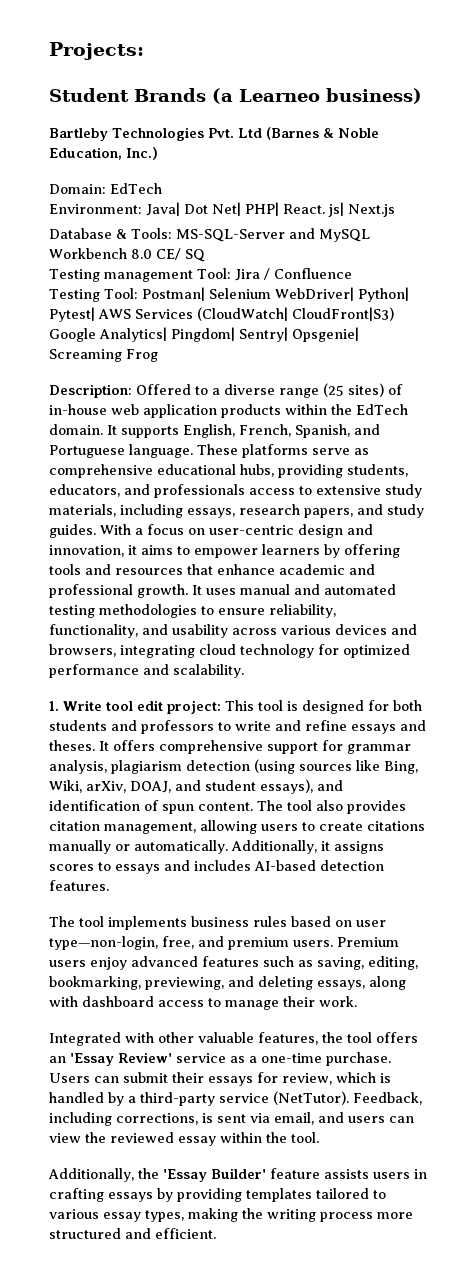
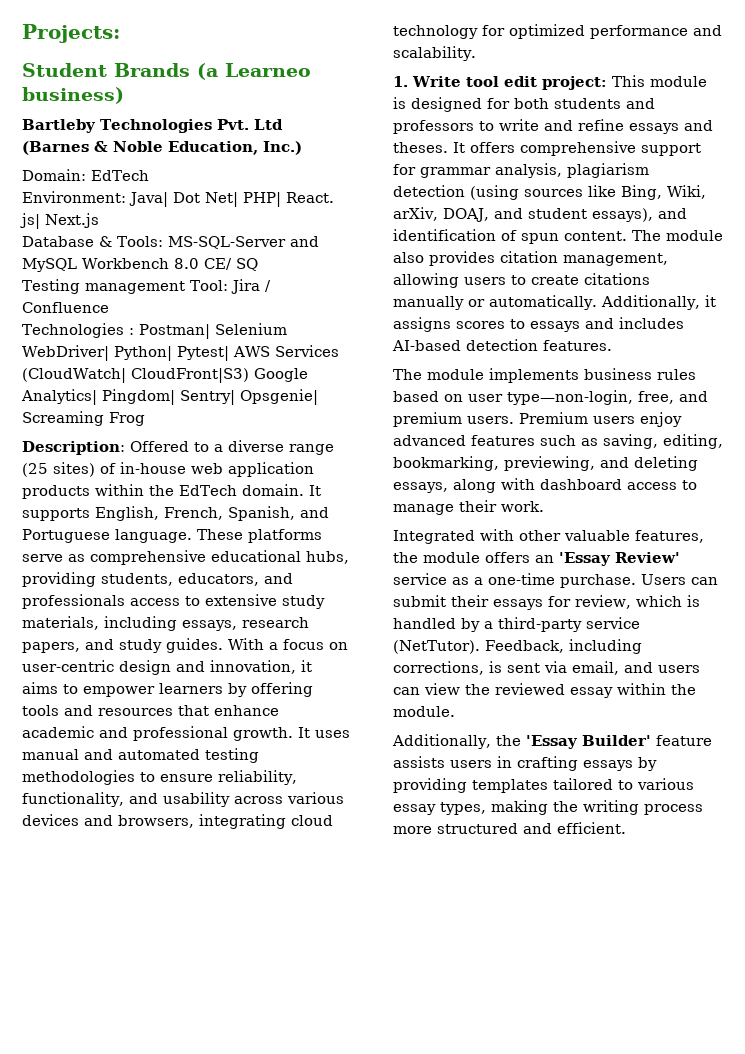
- Testing Tool: Postman| Selenium WebDriver| Python| Pytest| AWS Services (CloudWatch| CloudFront|S3) Google Analytics| Pingdom| Sentry| Opsgenie| Screaming Frog
+ Technologies : Postman| Selenium WebDriver| Python| Pytest| AWS Services (CloudWatch| CloudFront|S3) Google Analytics| Pingdom| Sentry| Opsgenie| Screaming Frog
- 1. Write tool edit project: This tool is designed for both students and professors to write and refine essays and theses.
+ 1. Write tool edit project: This module is designed for both students and professors to write and refine essays and theses.
- The tool also provides citation management, allowing users to create citations manually or automatically.
+ The module also provides citation management, allowing users to create citations manually or automatically.
- The tool implements business rules based on user type—non-login, free, and premium users.
+ The module implements business rules based on user type—non-login, free, and premium users.
- Integrated with other valuable features, the tool offers an 'Essay Review' service as a one-time purchase.
+ Integrated with other valuable features, the module offers an 'Essay Review' service as a one-time purchase.
- Feedback, including corrections, is sent via email, and users can view the reviewed essay within the tool.
+ Feedback, including corrections, is sent via email, and users can view the reviewed essay within the module.

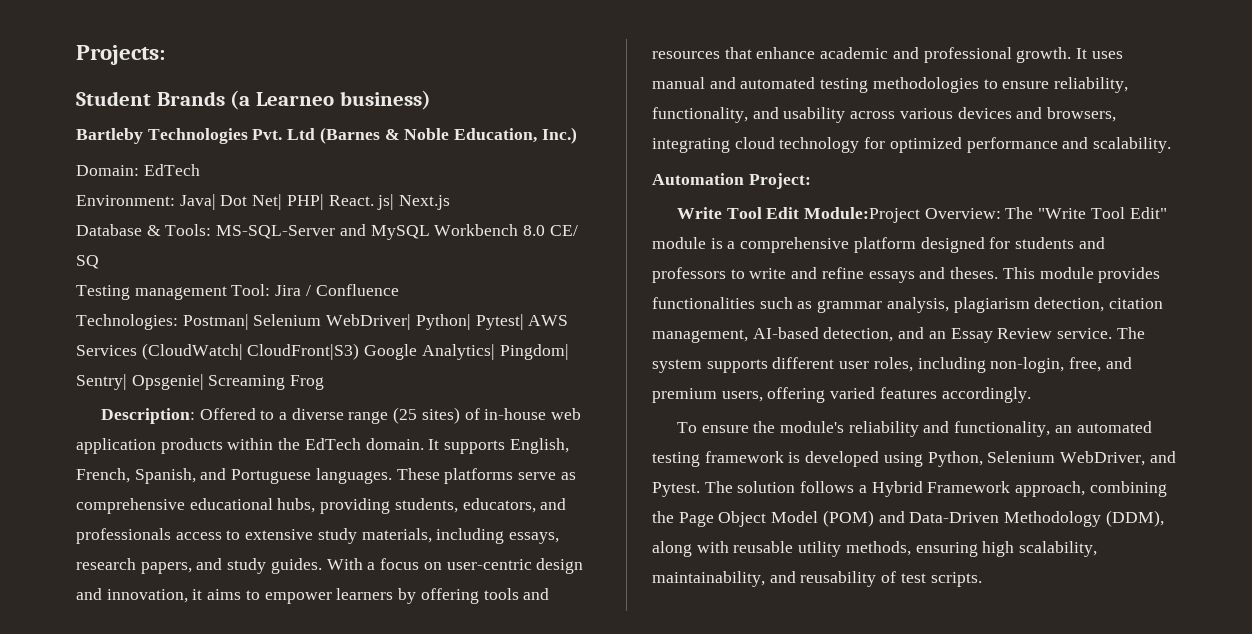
- Technologies : Postman| Selenium WebDriver| Python| Pytest| AWS Services (CloudWatch| CloudFront|S3) Google Analytics| Pingdom| Sentry| Opsgenie| Screaming Frog
+ Technologies: Postman| Selenium WebDriver| Python| Pytest| AWS Services (CloudWatch| CloudFront|S3) Google Analytics| Pingdom| Sentry| Opsgenie| Screaming Frog
- It supports English, French, Spanish, and Portuguese language.
+ It supports English, French, Spanish, and Portuguese languages.
- 1. Write tool edit project: This module is designed for both students and professors to write and refine essays and theses.
+ Automation Project:
+ Write Tool Edit Module:Project Overview: The "Write Tool Edit" module is a comprehensive platform designed for students and professors to write and refine essays and theses.
- It offers comprehensive support for grammar analysis, plagiarism detection (using sources like Bing, Wiki, arXiv, DOAJ, and student essays), and identification of spun content. The module also provides citation management, allowing users to create citations manually or automatically. Additionally, it assigns scores to essays and includes AI-based detection features.
- The module implements business rules based on user type—non-login, free, and premium users. Premium users enjoy advanced features such as saving, editing, bookmarking, previewing, and deleting essays, along with dashboard access to manage their work.
- Integrated with other valuable features, the module offers an 'Essay Review' service as a one-time purchase. Users can submit their essays for review, which is handled by a third-party service (NetTutor). Feedback, including corrections, is sent via email, and users can view the reviewed essay within the module.
- Additionally, the 'Essay Builder' feature assists users in crafting essays by providing templates tailored to various essay types, making the writing process more structured and efficient.
+ This module provides functionalities such as grammar analysis, plagiarism detection, citation management, AI-based detection, and an Essay Review service. The system supports different user roles, including non-login, free, and premium users, offering varied features accordingly.
+ To ensure the module's reliability and functionality, an automated testing framework is developed using Python, Selenium WebDriver, and Pytest. The solution follows a Hybrid Framework approach, combining the Page Object Model (POM) and Data-Driven Methodology (DDM), along with reusable utility methods, ensuring high scalability, maintainability, and reusability of test scripts.

